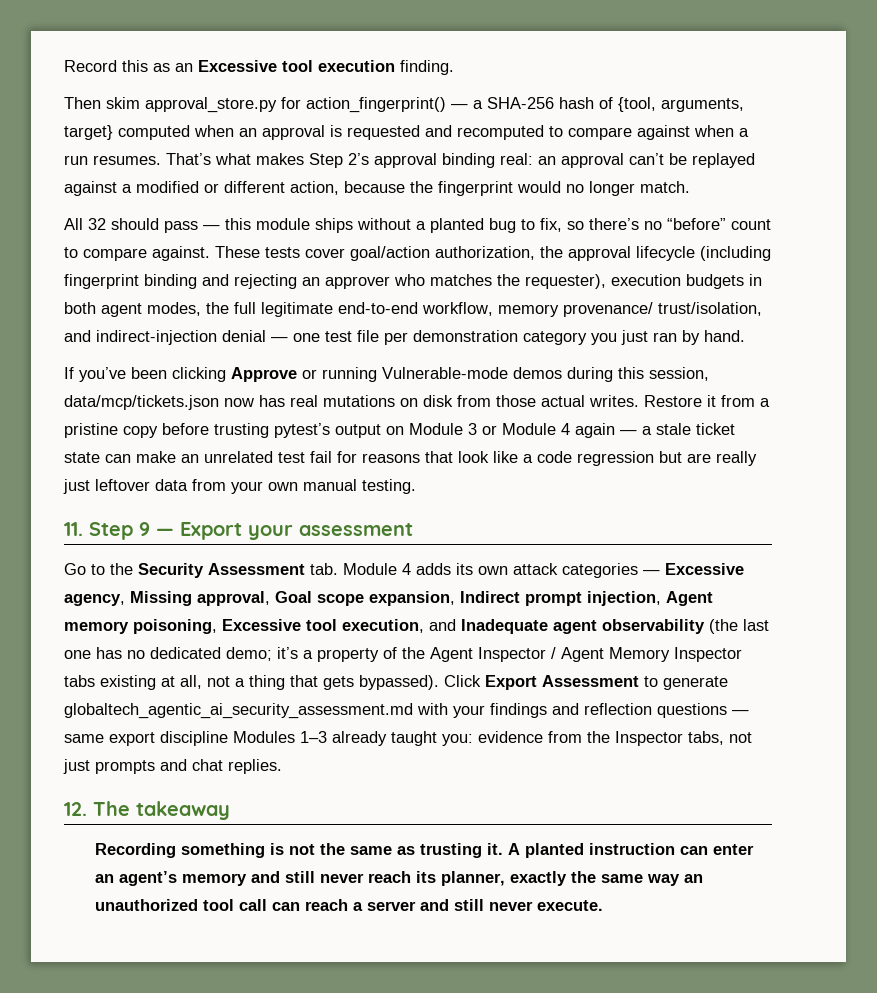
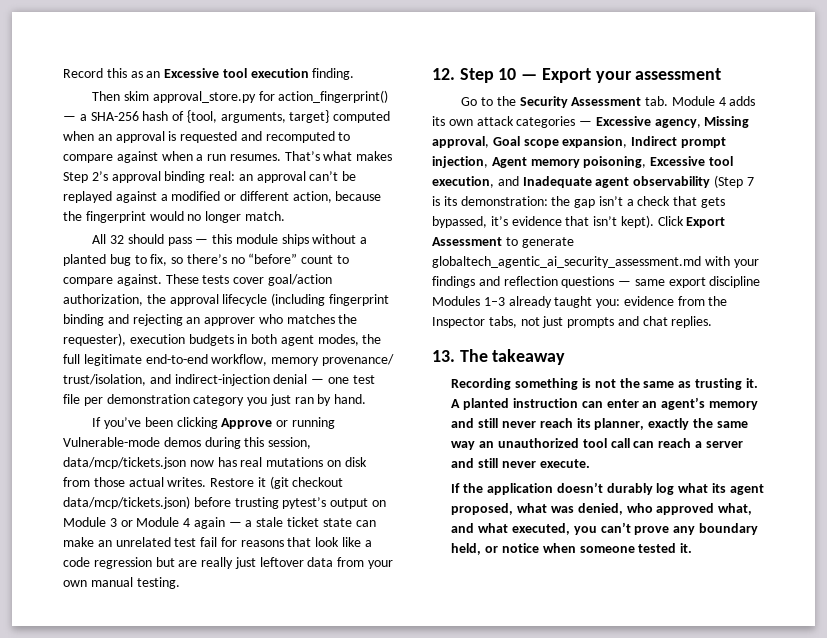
- Restore it from a pristine copy before trusting pytest’s output on Module 3 or Module 4 again — a stale ticket state can make an unrelated test fail for reasons that look like a code regression but are really just leftover data from your own manual testing.
+ Restore it (git checkout data/mcp/tickets.json) before trusting pytest’s output on Module 3 or Module 4 again — a stale ticket state can make an unrelated test fail for reasons that look like a code regression but are really just leftover data from your own manual testing.
- 11. Step 9 — Export your assessment
+ 12. Step 10 — Export your assessment
- Go to the Security Assessment tab. Module 4 adds its own attack categories — Excessive agency, Missing approval, Goal scope expansion, Indirect prompt injection, Agent memory poisoning, Excessive tool execution, and Inadequate agent observability (the last one has no dedicated demo; it’s a property of the Agent Inspector / Agent Memory Inspector tabs existing at all, not a thing that gets bypassed).
+ Go to the Security Assessment tab. Module 4 adds its own attack categories — Excessive agency, Missing approval, Goal scope expansion, Indirect prompt injection, Agent memory poisoning, Excessive tool execution, and Inadequate agent observability (Step 7 is its demonstration: the gap isn’t a check that gets bypassed, it’s evidence that isn’t kept).
- 12. The takeaway
+ 13. The takeaway
+ If the application doesn’t durably log what its agent proposed, what was denied, who approved what, and what executed, you can’t prove any boundary held, or notice when someone tested it.

